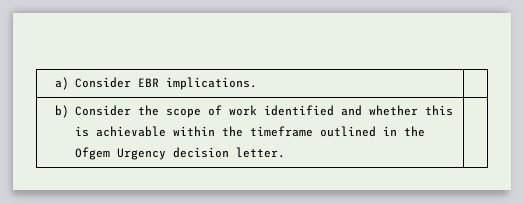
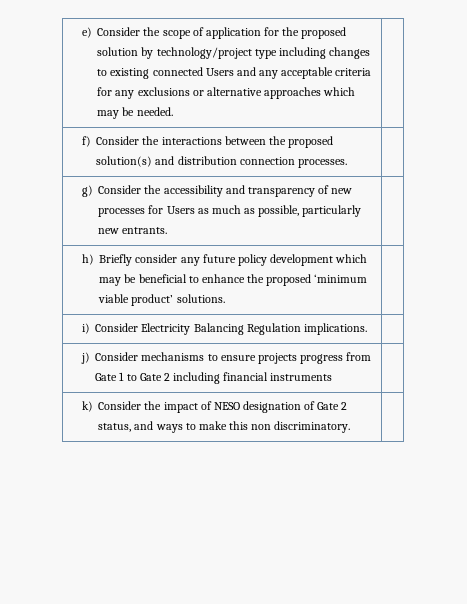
- a) Consider EBR implications. |
- b) Consider the scope of work identified and whether this is achievable within the timeframe outlined in the Ofgem Urgency decision letter. |
+ e) Consider the scope of application for the proposed solution by technology/project type including changes to existing connected Users and any acceptable criteria for any exclusions or alternative approaches which may be needed. |
+ f) Consider the interactions between the proposed solution(s) and distribution connection processes. |
+ g) Consider the accessibility and transparency of new processes for Users as much as possible, particularly new entrants. |
+ h) Briefly consider any future policy development which may be beneficial to enhance the proposed ‘minimum viable product’ solutions. |
+ i) Consider Electricity Balancing Regulation implications. |
+ j) Consider mechanisms to ensure projects progress from Gate 1 to Gate 2 including financial instruments |
+ k) Consider the impact of NESO designation of Gate 2 status, and ways to make this non discriminatory. |

